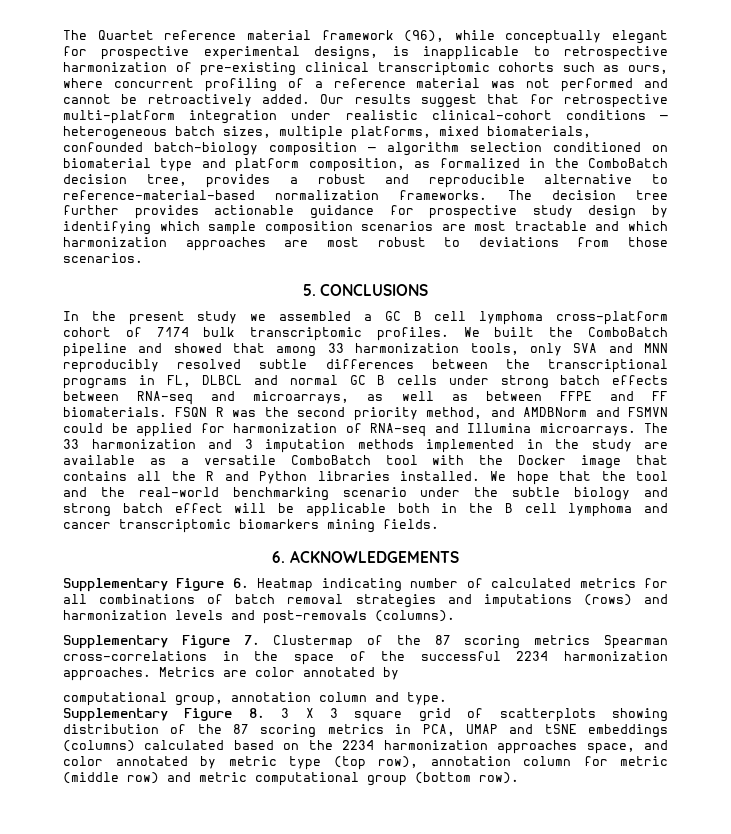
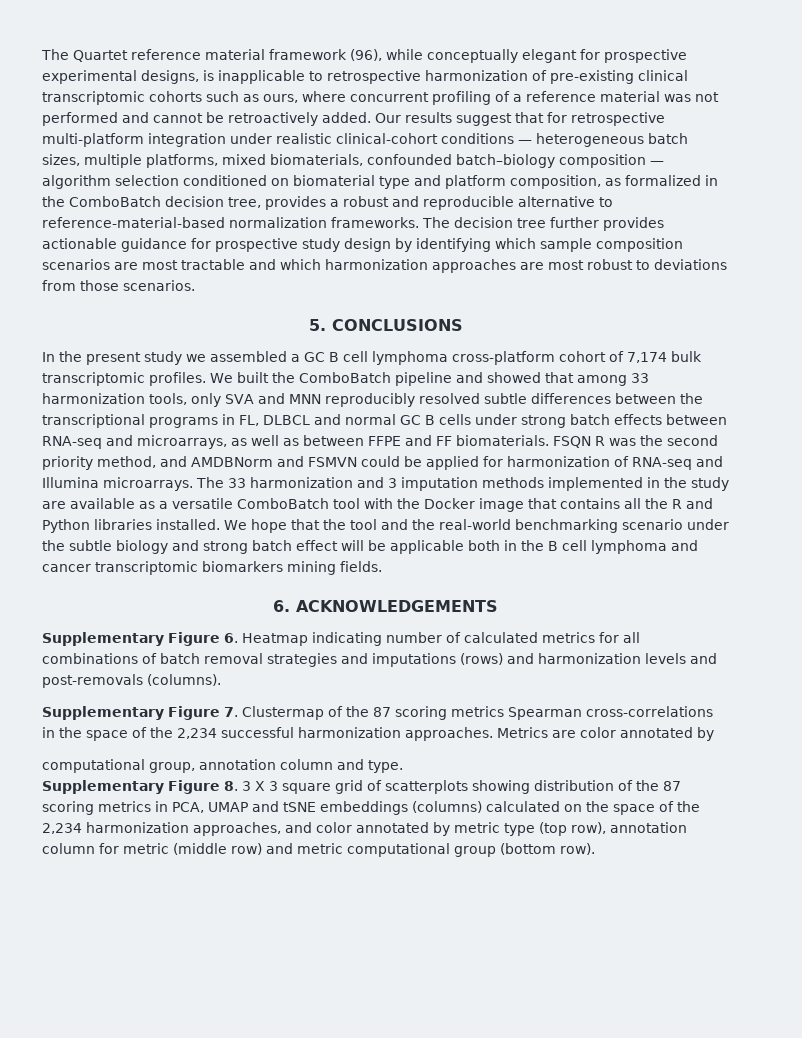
- In the present study we assembled a GC B cell lymphoma cross-platform cohort of 7174 bulk transcriptomic profiles.
+ In the present study we assembled a GC B cell lymphoma cross-platform cohort of 7,174 bulk transcriptomic profiles.
- Supplementary Figure 7. Clustermap of the 87 scoring metrics Spearman cross-correlations in the space of the successful 2234 harmonization approaches.
+ Supplementary Figure 7. Clustermap of the 87 scoring metrics Spearman cross-correlations in the space of the 2,234 successful harmonization approaches.
- Supplementary Figure 8. 3 X 3 square grid of scatterplots showing distribution of the 87 scoring metrics in PCA, UMAP and tSNE embeddings (columns) calculated based on the 2234 harmonization approaches space, and color annotated by metric type (top row), annotation column for metric (middle row) and metric computational group (bottom row).
+ Supplementary Figure 8. 3 X 3 square grid of scatterplots showing distribution of the 87 scoring metrics in PCA, UMAP and tSNE embeddings (columns) calculated on the space of the 2,234 harmonization approaches, and color annotated by metric type (top row), annotation column for metric (middle row) and metric computational group (bottom row).

